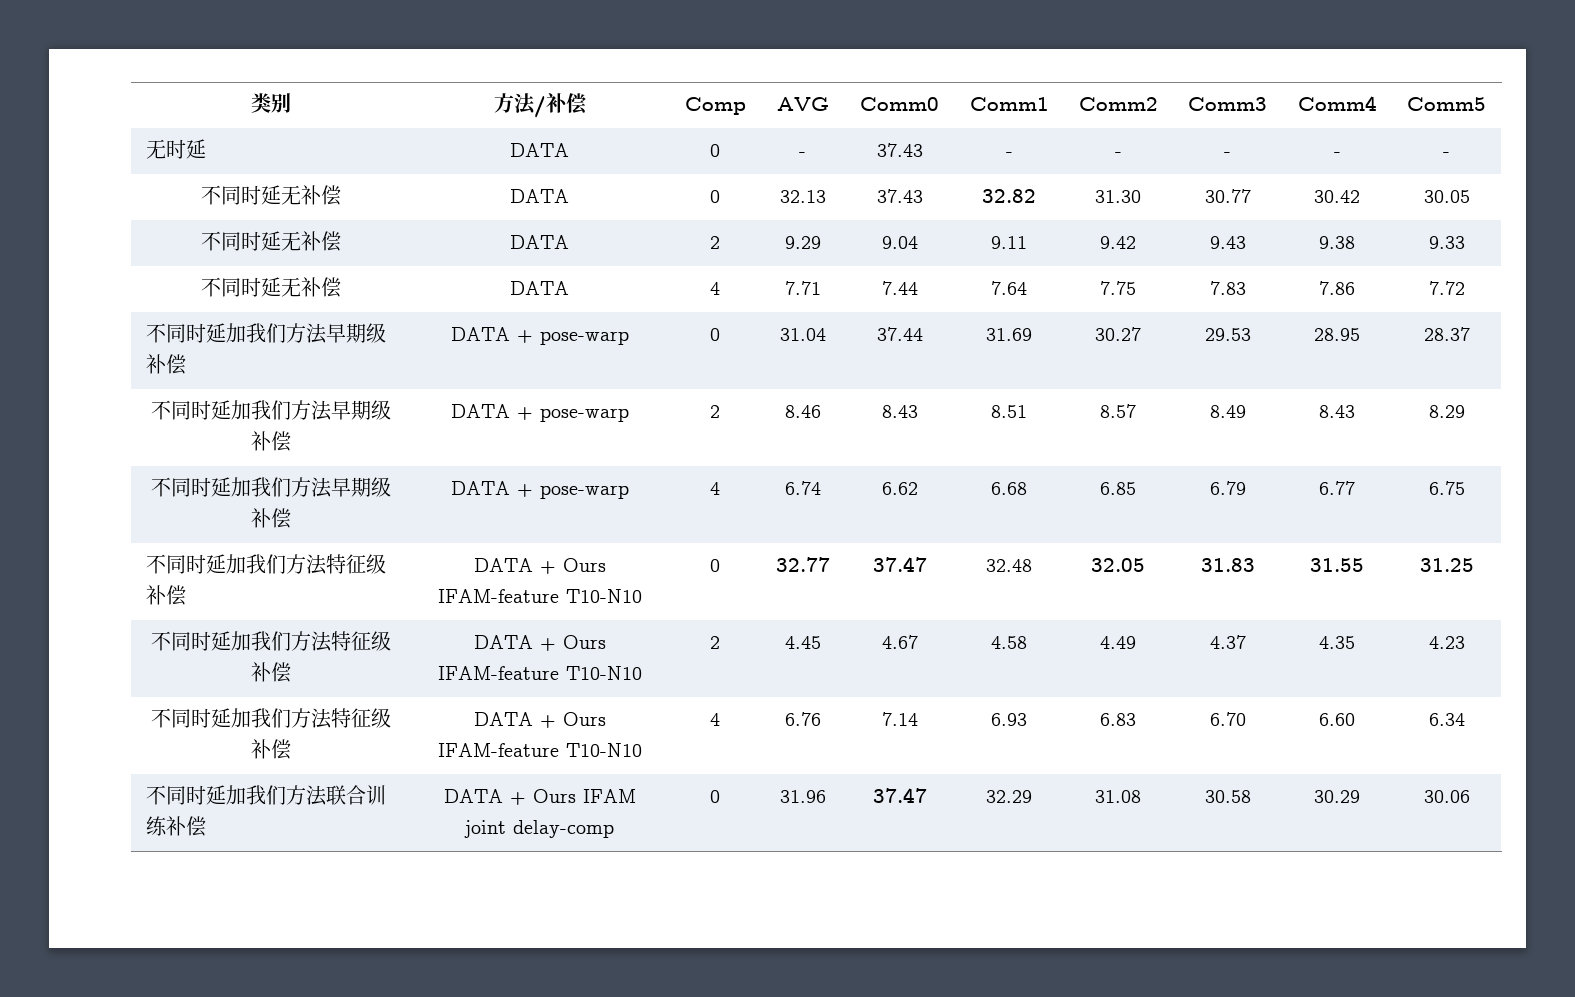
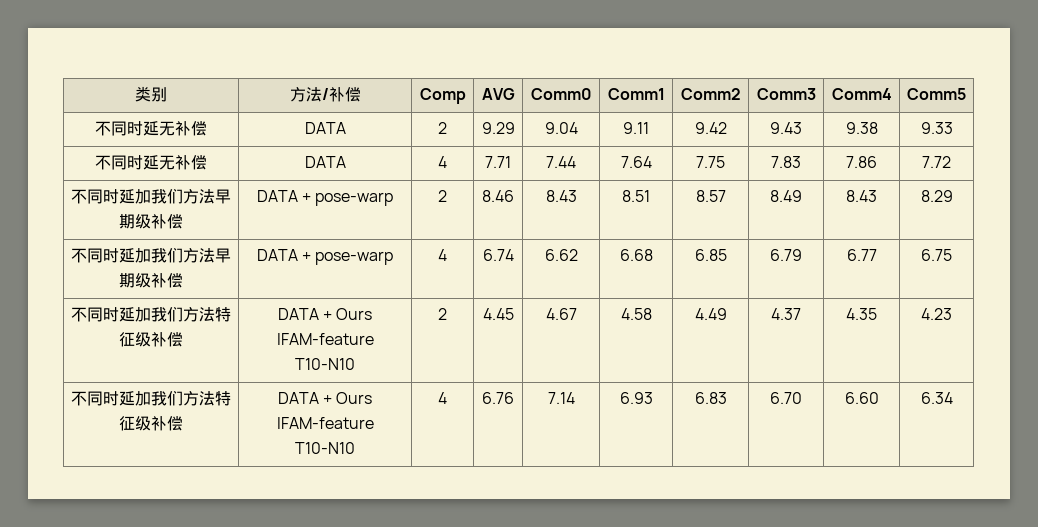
- 无时延 | DATA | 0 | - | 37.43 | - | - | - | - | -
- 不同时延无补偿 | DATA | 0 | 32.13 | 37.43 | 32.82 | 31.30 | 30.77 | 30.42 | 30.05
- 不同时延加我们方法早期级补偿 | DATA + pose-warp | 0 | 31.04 | 37.44 | 31.69 | 30.27 | 29.53 | 28.95 | 28.37
- 不同时延加我们方法特征级补偿 | DATA + Ours IFAM-feature T10-N10 | 0 | 32.77 | 37.47 | 32.48 | 32.05 | 31.83 | 31.55 | 31.25
- 不同时延加我们方法联合训练补偿 | DATA + Ours IFAM joint delay-comp | 0 | 31.96 | 37.47 | 32.29 | 31.08 | 30.58 | 30.29 | 30.06

